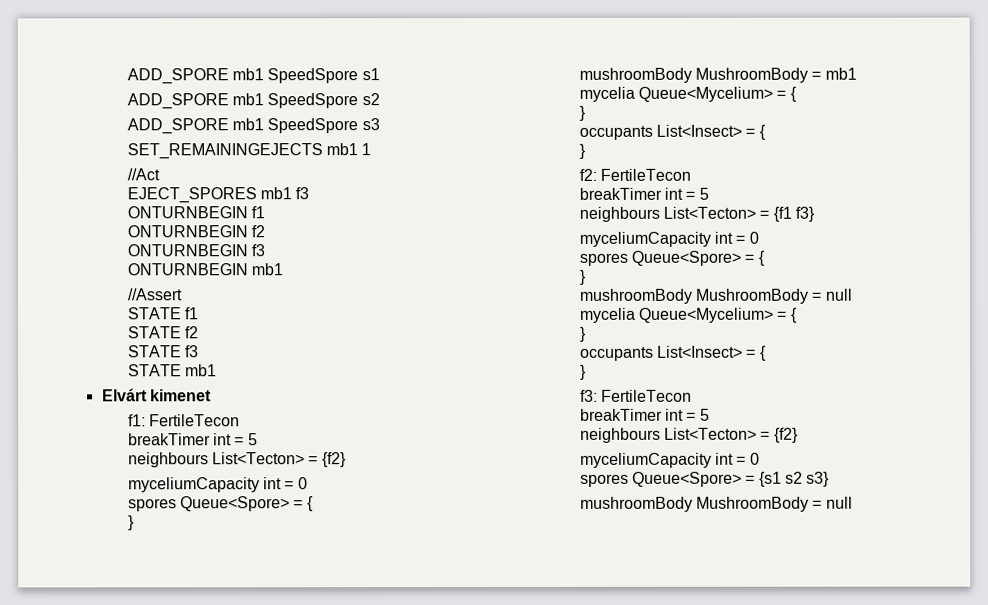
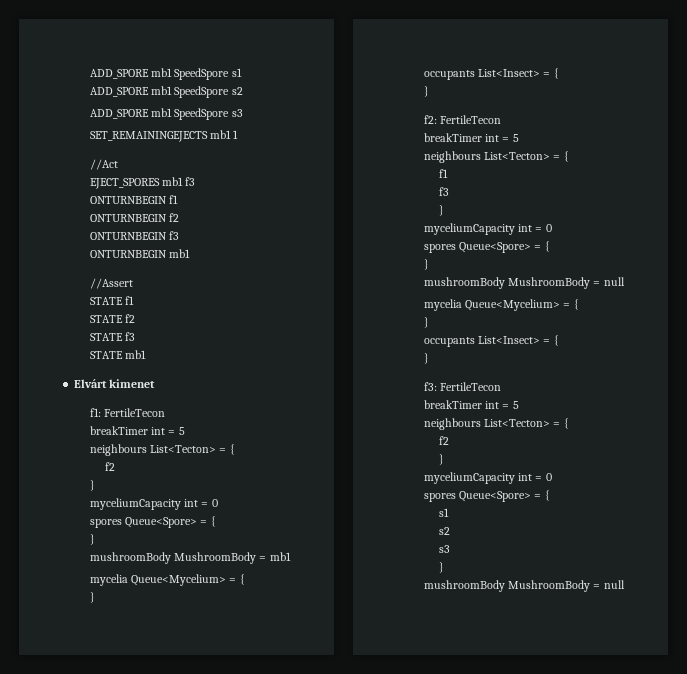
  f1: FertileTecon
  breakTimer int = 5
- neighbours List<Tecton> = {f2}
+ neighbours List<Tecton> = {
+ f2
+ }
  f2: FertileTecon
  breakTimer int = 5
- neighbours List<Tecton> = {f1 f3}
+ neighbours List<Tecton> = {
+ f1
+ f3
+ }
  f3: FertileTecon
  breakTimer int = 5
- neighbours List<Tecton> = {f2}
+ neighbours List<Tecton> = {
+ f2
+ }
  myceliumCapacity int = 0
- spores Queue<Spore> = {s1 s2 s3}
+ spores Queue<Spore> = {
+ s1
+ s2
+ s3
+ }

